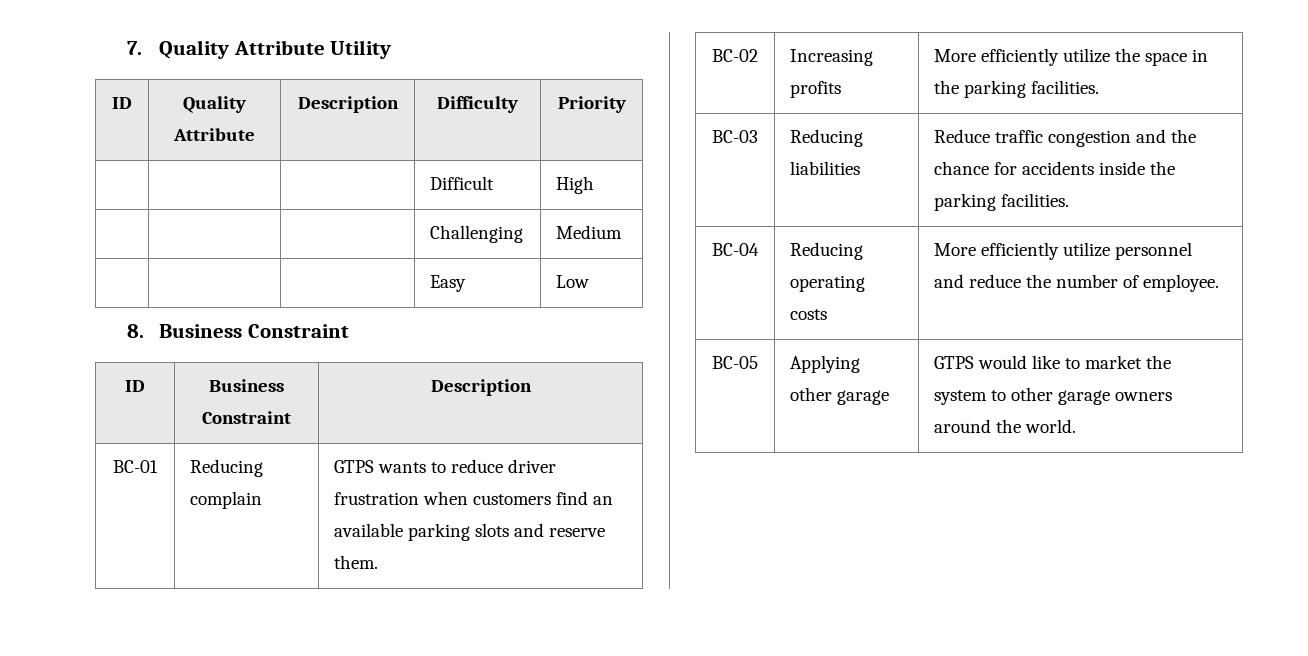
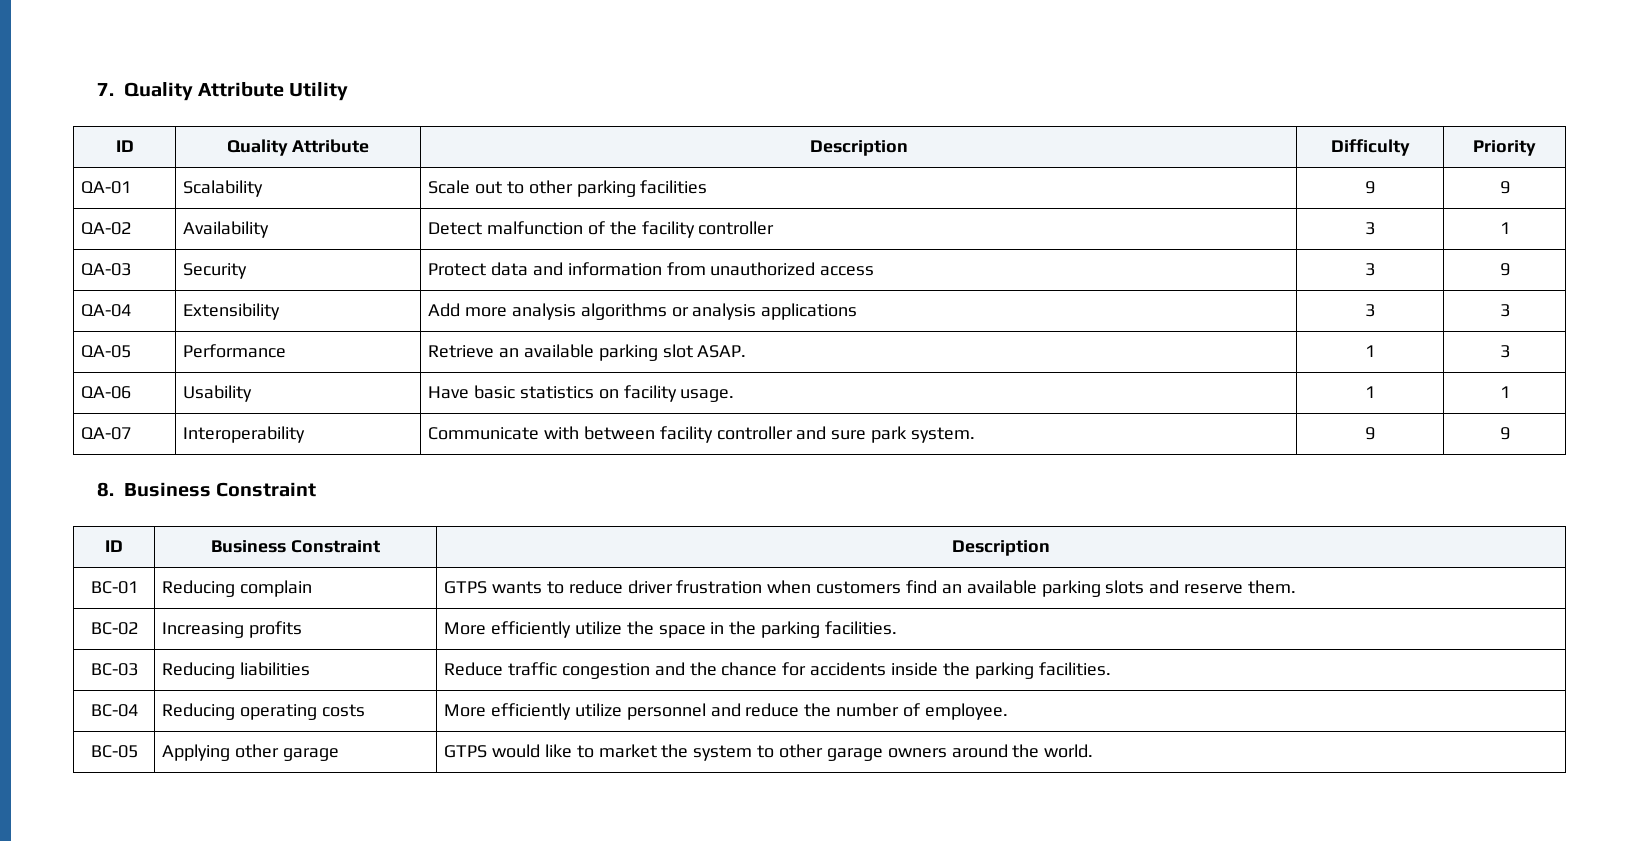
- | | | Difficult | High
- | | | Challenging | Medium
- | | | Easy | Low
+ QA-01 | Scalability | Scale out to other parking facilities | 9 | 9
+ QA-02 | Availability | Detect malfunction of the facility controller | 3 | 1
+ QA-03 | Security | Protect data and information from unauthorized access | 3 | 9
+ QA-04 | Extensibility | Add more analysis algorithms or analysis applications | 3 | 3
+ QA-05 | Performance | Retrieve an available parking slot ASAP. | 1 | 3
+ QA-06 | Usability | Have basic statistics on facility usage. | 1 | 1
+ QA-07 | Interoperability | Communicate with between facility controller and sure park system. | 9 | 9

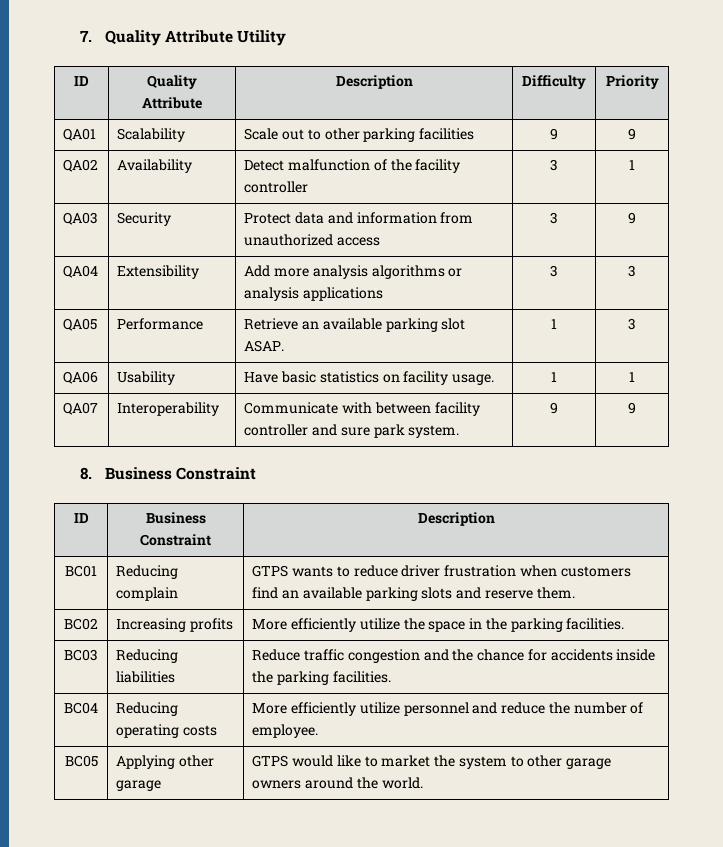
- QA-01 | Scalability | Scale out to other parking facilities | 9 | 9
+ QA01 | Scalability | Scale out to other parking facilities | 9 | 9
- QA-02 | Availability | Detect malfunction of the facility controller | 3 | 1
+ QA02 | Availability | Detect malfunction of the facility controller | 3 | 1
- QA-03 | Security | Protect data and information from unauthorized access | 3 | 9
+ QA03 | Security | Protect data and information from unauthorized access | 3 | 9
- QA-04 | Extensibility | Add more analysis algorithms or analysis applications | 3 | 3
+ QA04 | Extensibility | Add more analysis algorithms or analysis applications | 3 | 3
- QA-05 | Performance | Retrieve an available parking slot ASAP. | 1 | 3
+ QA05 | Performance | Retrieve an available parking slot ASAP. | 1 | 3
- QA-06 | Usability | Have basic statistics on facility usage. | 1 | 1
+ QA06 | Usability | Have basic statistics on facility usage. | 1 | 1
- QA-07 | Interoperability | Communicate with between facility controller and sure park system. | 9 | 9
+ QA07 | Interoperability | Communicate with between facility controller and sure park system. | 9 | 9
- BC-01 | Reducing complain | GTPS wants to reduce driver frustration when customers find an available parking slots and reserve them.
+ BC01 | Reducing complain | GTPS wants to reduce driver frustration when customers find an available parking slots and reserve them.
- BC-02 | Increasing profits | More efficiently utilize the space in the parking facilities.
+ BC02 | Increasing profits | More efficiently utilize the space in the parking facilities.
- BC-03 | Reducing liabilities | Reduce traffic congestion and the chance for accidents inside the parking facilities.
+ BC03 | Reducing liabilities | Reduce traffic congestion and the chance for accidents inside the parking facilities.
- BC-04 | Reducing operating costs | More efficiently utilize personnel and reduce the number of employee.
+ BC04 | Reducing operating costs | More efficiently utilize personnel and reduce the number of employee.
- BC-05 | Applying other garage | GTPS would like to market the system to other garage owners around the world.
+ BC05 | Applying other garage | GTPS would like to market the system to other garage owners around the world.

